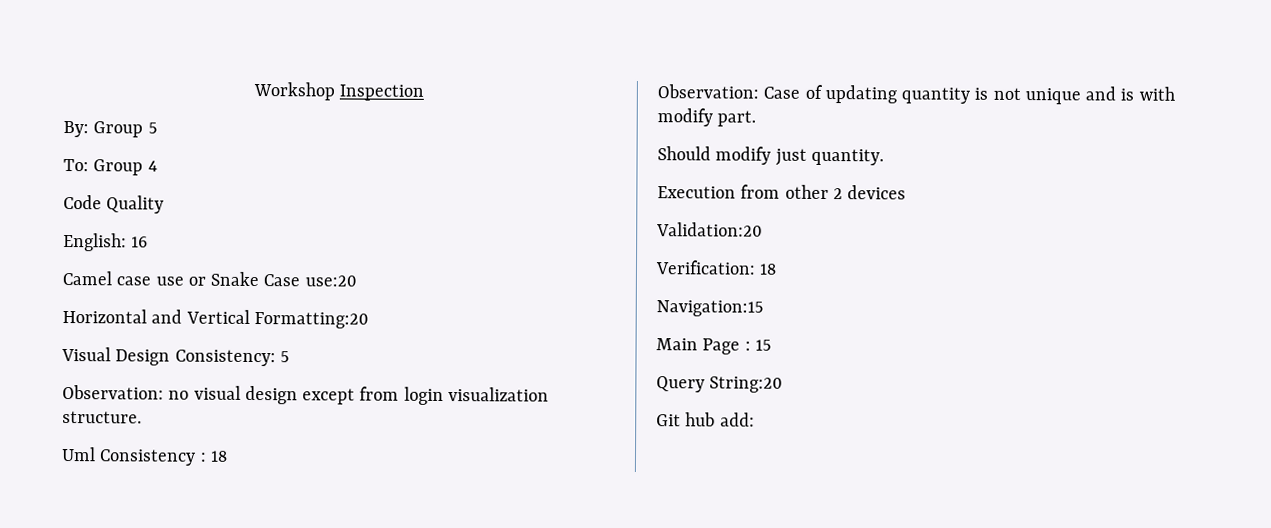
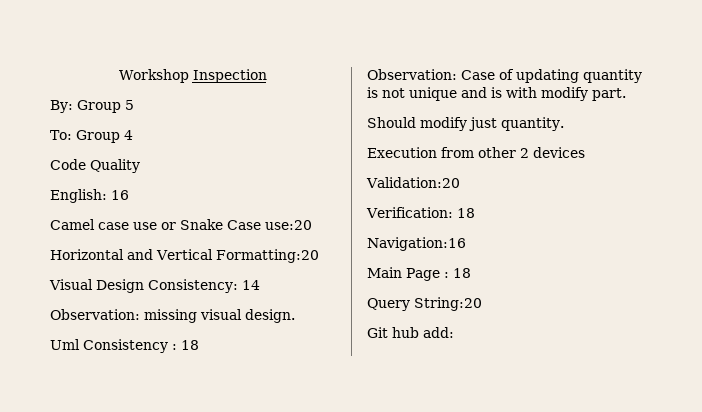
- Visual Design Consistency: 5
- Observation: no visual design except from login visualization structure.
+ Visual Design Consistency: 14
+ Observation: missing visual design.
- Navigation:15
+ Navigation:16
- Main Page : 15
+ Main Page : 18

